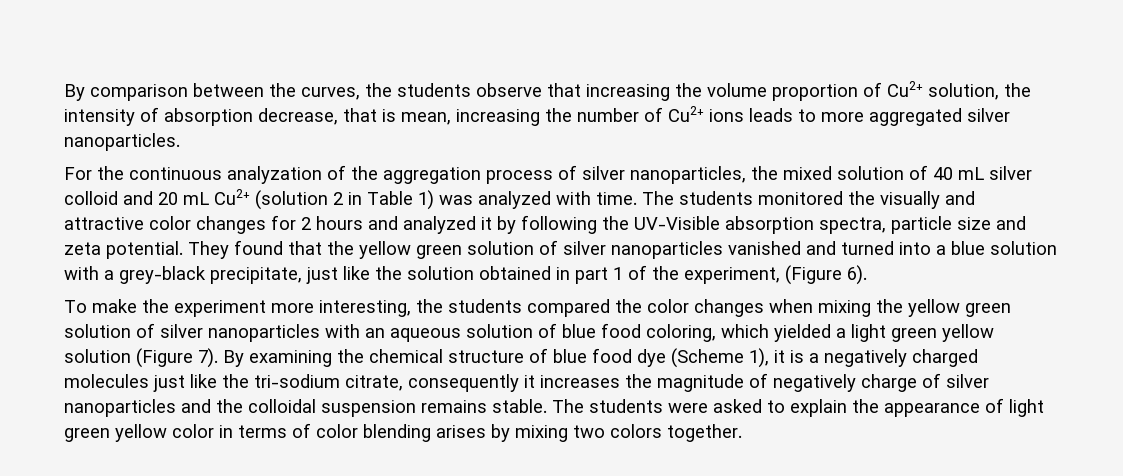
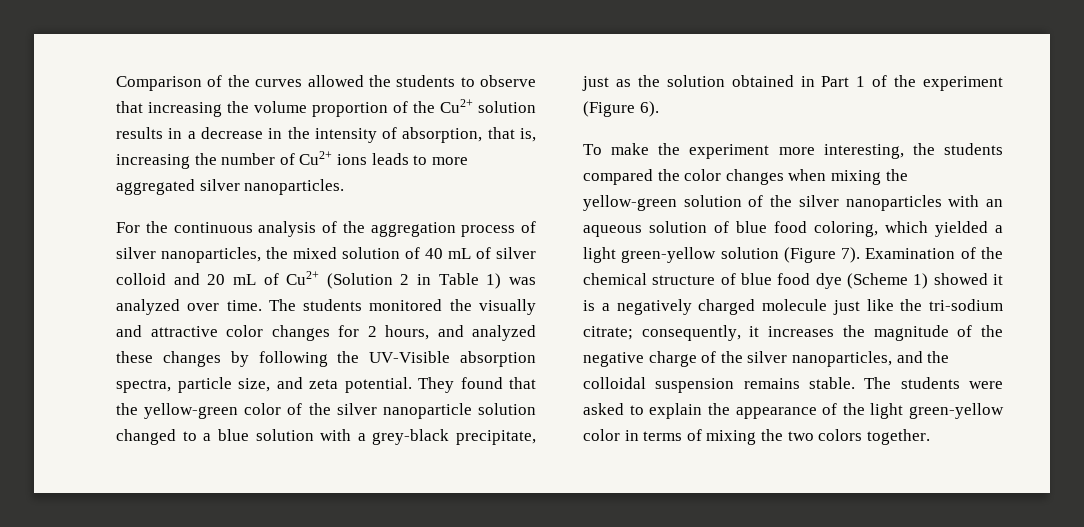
- By comparison between the curves, the students observe that increasing the volume proportion of Cu2+ solution, the intensity of absorption decrease, that is mean, increasing the number of Cu2+ ions leads to more aggregated silver nanoparticles.
+ Comparison of the curves allowed the students to observe that increasing the volume proportion of the Cu2+ solution results in a decrease in the intensity of absorption, that is, increasing the number of Cu2+ ions leads to more aggregated silver nanoparticles.
- For the continuous analyzation of the aggregation process of silver nanoparticles, the mixed solution of 40 mL silver colloid and 20 mL Cu2+ (solution 2 in Table 1) was analyzed with time.
+ For the continuous analysis of the aggregation process of silver nanoparticles, the mixed solution of 40 mL of silver colloid and 20 mL of Cu2+ (Solution 2 in Table 1) was analyzed over time.
- The students monitored the visually and attractive color changes for 2 hours and analyzed it by following the UV-Visible absorption spectra, particle size and zeta potential.
+ The students monitored the visually and attractive color changes for 2 hours, and analyzed these changes by following the UV-Visible absorption spectra, particle size, and zeta potential.
- They found that the yellow green solution of silver nanoparticles vanished and turned into a blue solution with a grey-black precipitate, just like the solution obtained in part 1 of the experiment, (Figure 6).
+ They found that the yellow-green color of the silver nanoparticle solution changed to a blue solution with a grey-black precipitate, just as the solution obtained in Part 1 of the experiment (Figure 6).
- To make the experiment more interesting, the students compared the color changes when mixing the yellow green solution of silver nanoparticles with an aqueous solution of blue food coloring, which yielded a light green yellow solution (Figure 7).
+ To make the experiment more interesting, the students compared the color changes when mixing the yellow-green solution of the silver nanoparticles with an aqueous solution of blue food coloring, which yielded a light green-yellow solution (Figure 7).
- By examining the chemical structure of blue food dye (Scheme 1), it is a negatively charged molecules just like the tri-sodium citrate, consequently it increases the magnitude of negatively charge of silver nanoparticles and the colloidal suspension remains stable.
+ Examination of the chemical structure of blue food dye (Scheme 1) showed it is a negatively charged molecule just like the tri-sodium citrate; consequently, it increases the magnitude of the negative charge of the silver nanoparticles, and the colloidal suspension remains stable.
- The students were asked to explain the appearance of light green yellow color in terms of color blending arises by mixing two colors together.
+ The students were asked to explain the appearance of the light green-yellow color in terms of mixing the two colors together.

